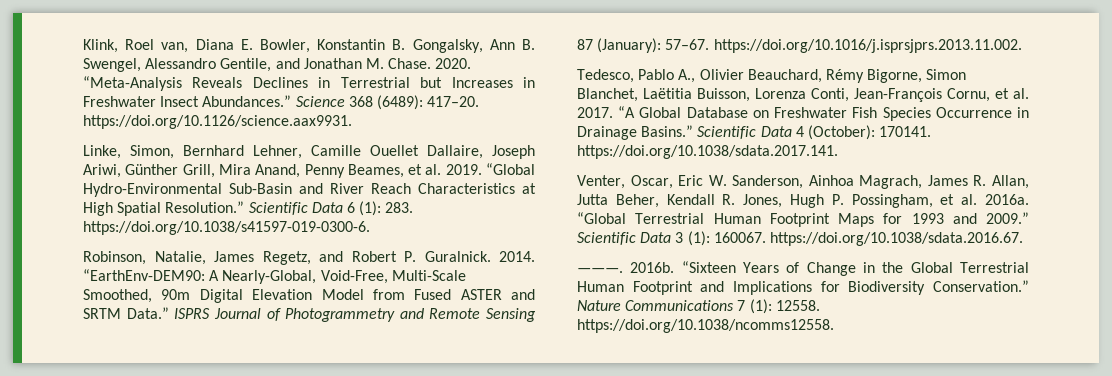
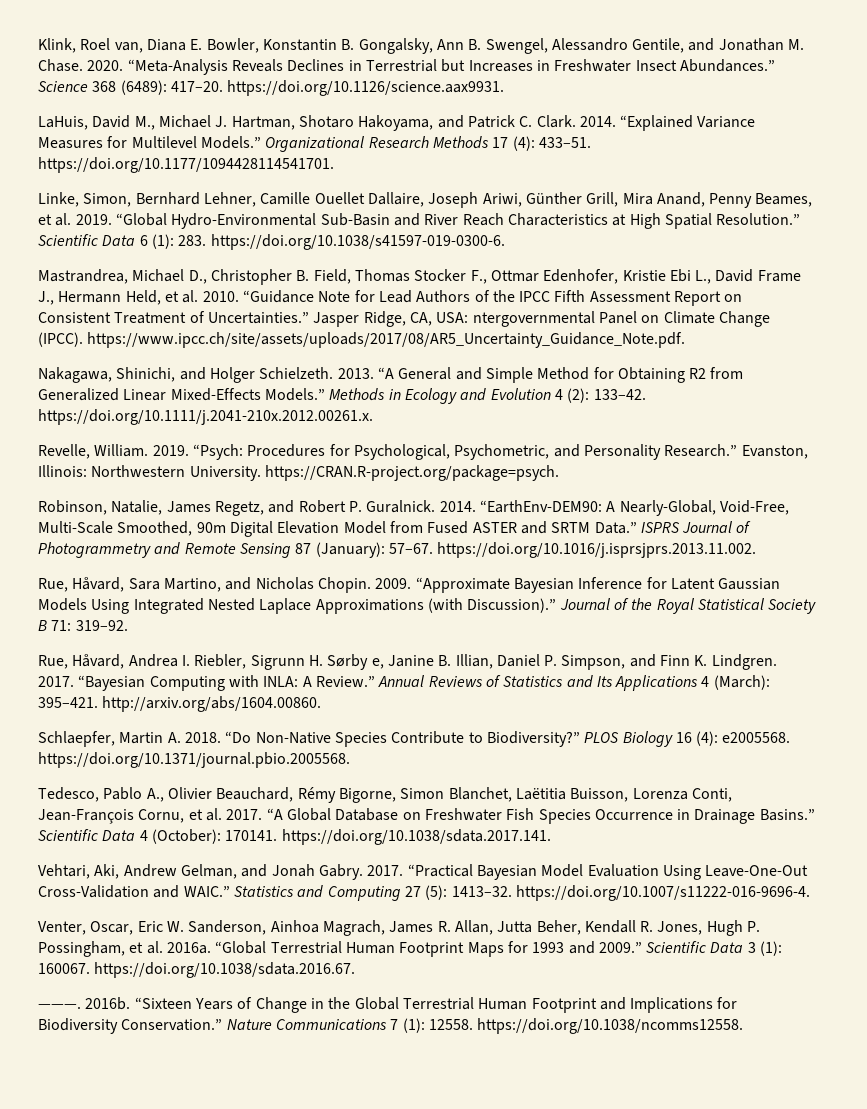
+ LaHuis, David M., Michael J. Hartman, Shotaro Hakoyama, and Patrick C. Clark. 2014. “Explained Variance Measures for Multilevel Models.” Organizational Research Methods 17 (4): 433–51. https://doi.org/10.1177/1094428114541701.
+ Mastrandrea, Michael D., Christopher B. Field, Thomas Stocker F., Ottmar Edenhofer, Kristie Ebi L., David Frame J., Hermann Held, et al. 2010. “Guidance Note for Lead Authors of the IPCC Fifth Assessment Report on Consistent Treatment of Uncertainties.” Jasper Ridge, CA, USA: ntergovernmental Panel on Climate Change (IPCC). https://www.ipcc.ch/site/assets/uploads/2017/08/AR5_Uncertainty_Guidance_Note.pdf.
+ Nakagawa, Shinichi, and Holger Schielzeth. 2013. “A General and Simple Method for Obtaining R2 from Generalized Linear Mixed-Effects Models.” Methods in Ecology and Evolution 4 (2): 133–42. https://doi.org/10.1111/j.2041-210x.2012.00261.x.
+ Revelle, William. 2019. “Psych: Procedures for Psychological, Psychometric, and Personality Research.” Evanston, Illinois: Northwestern University. https://CRAN.R-project.org/package=psych.
+ Rue, Håvard, Sara Martino, and Nicholas Chopin. 2009. “Approximate Bayesian Inference for Latent Gaussian Models Using Integrated Nested Laplace Approximations (with Discussion).” Journal of the Royal Statistical Society B 71: 319–92.
+ Rue, Håvard, Andrea I. Riebler, Sigrunn H. Sørby e, Janine B. Illian, Daniel P. Simpson, and Finn K. Lindgren. 2017. “Bayesian Computing with INLA: A Review.” Annual Reviews of Statistics and Its Applications 4 (March): 395–421. http://arxiv.org/abs/1604.00860.
+ Schlaepfer, Martin A. 2018. “Do Non-Native Species Contribute to Biodiversity?” PLOS Biology 16 (4): e2005568. https://doi.org/10.1371/journal.pbio.2005568.
+ Vehtari, Aki, Andrew Gelman, and Jonah Gabry. 2017. “Practical Bayesian Model Evaluation Using Leave-One-Out Cross-Validation and WAIC.” Statistics and Computing 27 (5): 1413–32. https://doi.org/10.1007/s11222-016-9696-4.

